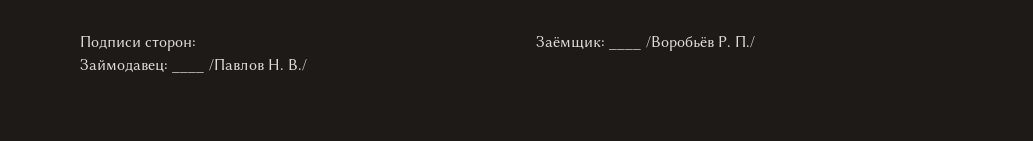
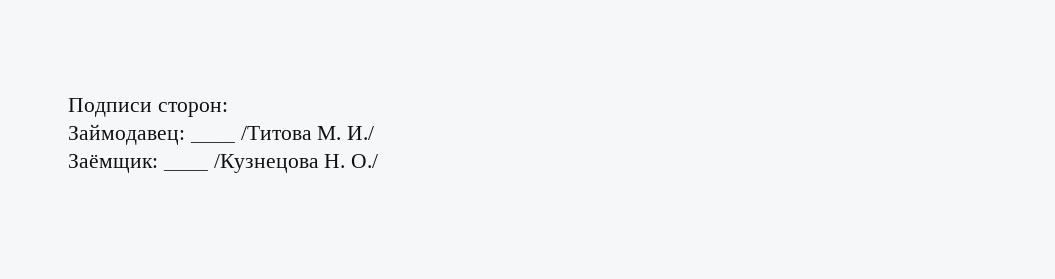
- Займодавец: ____ /Павлов Н. В./
+ Займодавец: ____ /Титова М. И./
- Заёмщик: ____ /Воробьёв Р. П./
+ Заёмщик: ____ /Кузнецова Н. О./

